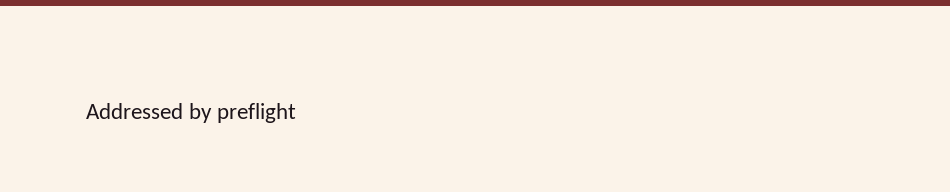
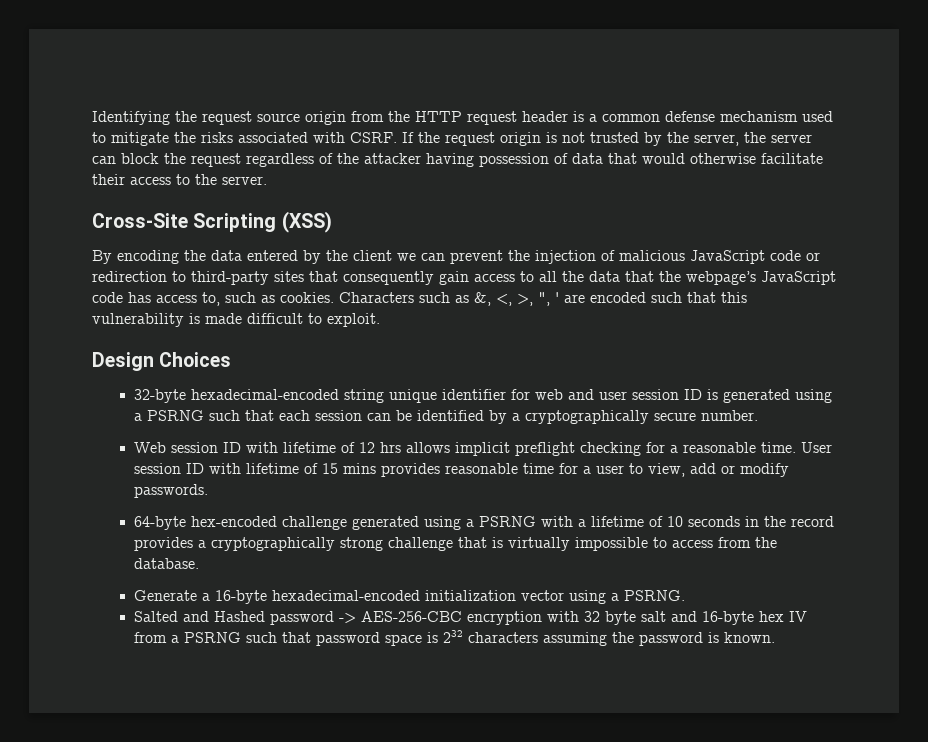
- Addressed by preflight
+ Identifying the request source origin from the HTTP request header is a common defense mechanism used to mitigate the risks associated with CSRF. If the request origin is not trusted by the server, the server can block the request regardless of the attacker having possession of data that would otherwise facilitate their access to the server.
+ Cross-Site Scripting (XSS)
+ By encoding the data entered by the client we can prevent the injection of malicious JavaScript code or redirection to third-party sites that consequently gain access to all the data that the webpage’s JavaScript code has access to, such as cookies. Characters such as &, <, >, ", ' are encoded such that this vulnerability is made difficult to exploit.
+ Design Choices
+ 32-byte hexadecimal-encoded string unique identifier for web and user session ID is generated using a PSRNG such that each session can be identified by a cryptographically secure number.
+ Web session ID with lifetime of 12 hrs allows implicit preflight checking for a reasonable time. User session ID with lifetime of 15 mins provides reasonable time for a user to view, add or modify passwords.
+ 64-byte hex-encoded challenge generated using a PSRNG with a lifetime of 10 seconds in the record provides a cryptographically strong challenge that is virtually impossible to access from the database.
+ Generate a 16-byte hexadecimal-encoded initialization vector using a PSRNG.
+ Salted and Hashed password -> AES-256-CBC encryption with 32 byte salt and 16-byte hex IV from a PSRNG such that password space is 232 characters assuming the password is known.

